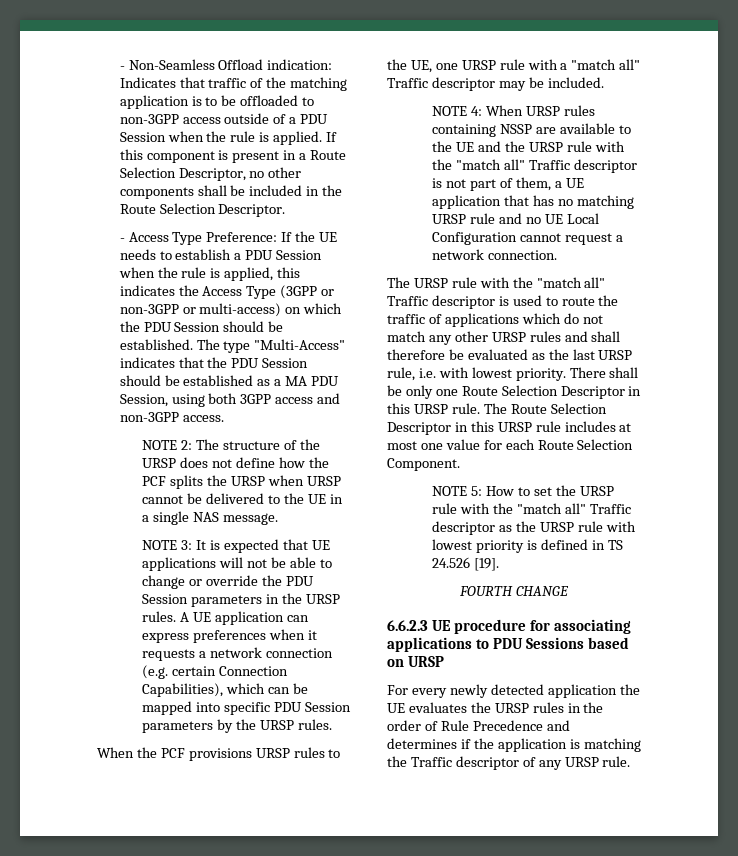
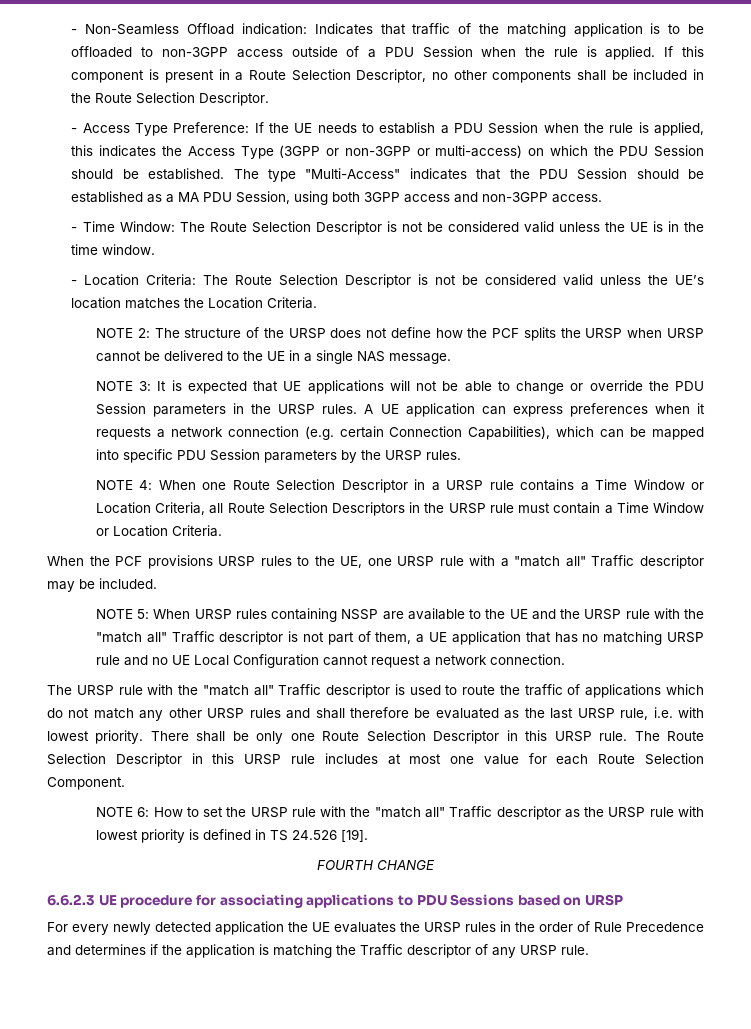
+ - Time Window: The Route Selection Descriptor is not be considered valid unless the UE is in the time window.
+ - Location Criteria: The Route Selection Descriptor is not be considered valid unless the UE’s location matches the Location Criteria.
+ NOTE 4: When one Route Selection Descriptor in a URSP rule contains a Time Window or Location Criteria, all Route Selection Descriptors in the URSP rule must contain a Time Window or Location Criteria.
- NOTE 4: When URSP rules containing NSSP are available to the UE and the URSP rule with the "match all" Traffic descriptor is not part of them, a UE application that has no matching URSP rule and no UE Local Configuration cannot request a network connection.
+ NOTE 5: When URSP rules containing NSSP are available to the UE and the URSP rule with the "match all" Traffic descriptor is not part of them, a UE application that has no matching URSP rule and no UE Local Configuration cannot request a network connection.
- NOTE 5: How to set the URSP rule with the "match all" Traffic descriptor as the URSP rule with lowest priority is defined in TS 24.526 [19].
+ NOTE 6: How to set the URSP rule with the "match all" Traffic descriptor as the URSP rule with lowest priority is defined in TS 24.526 [19].

